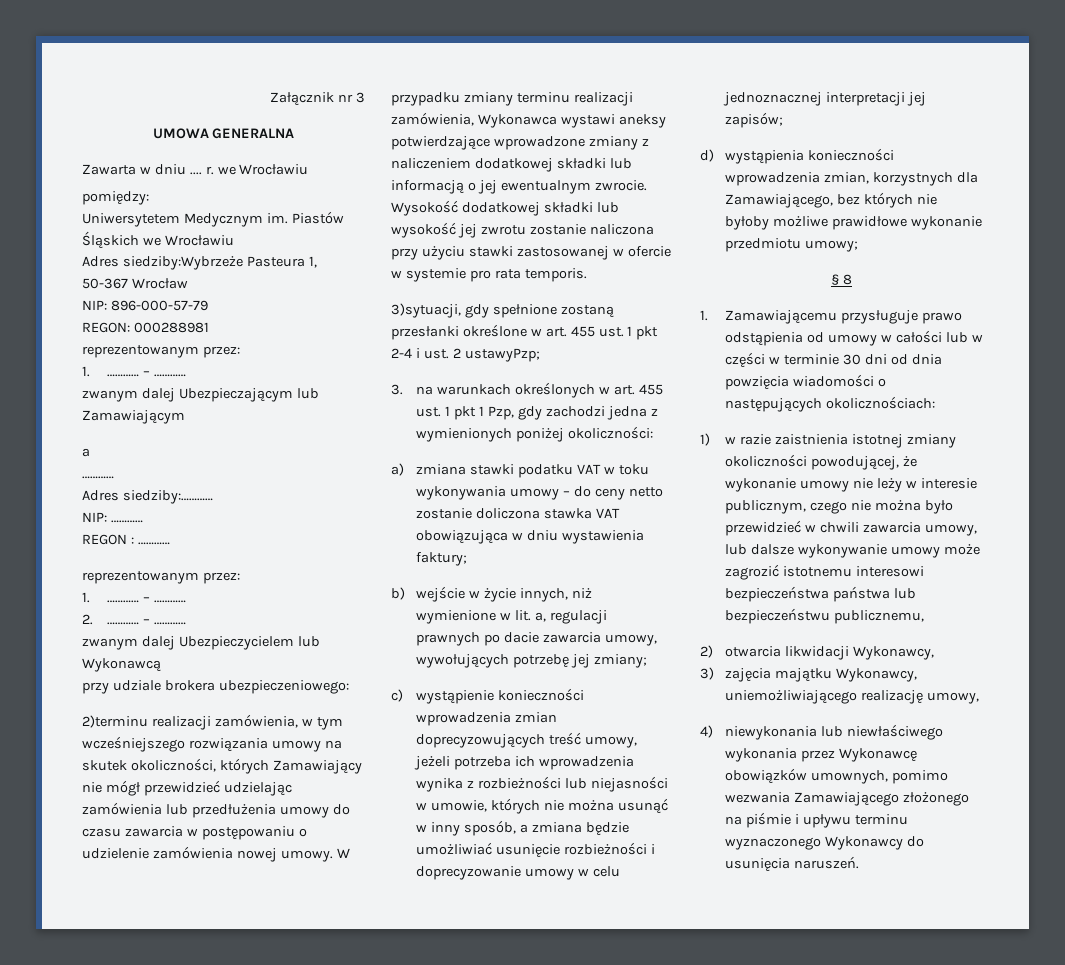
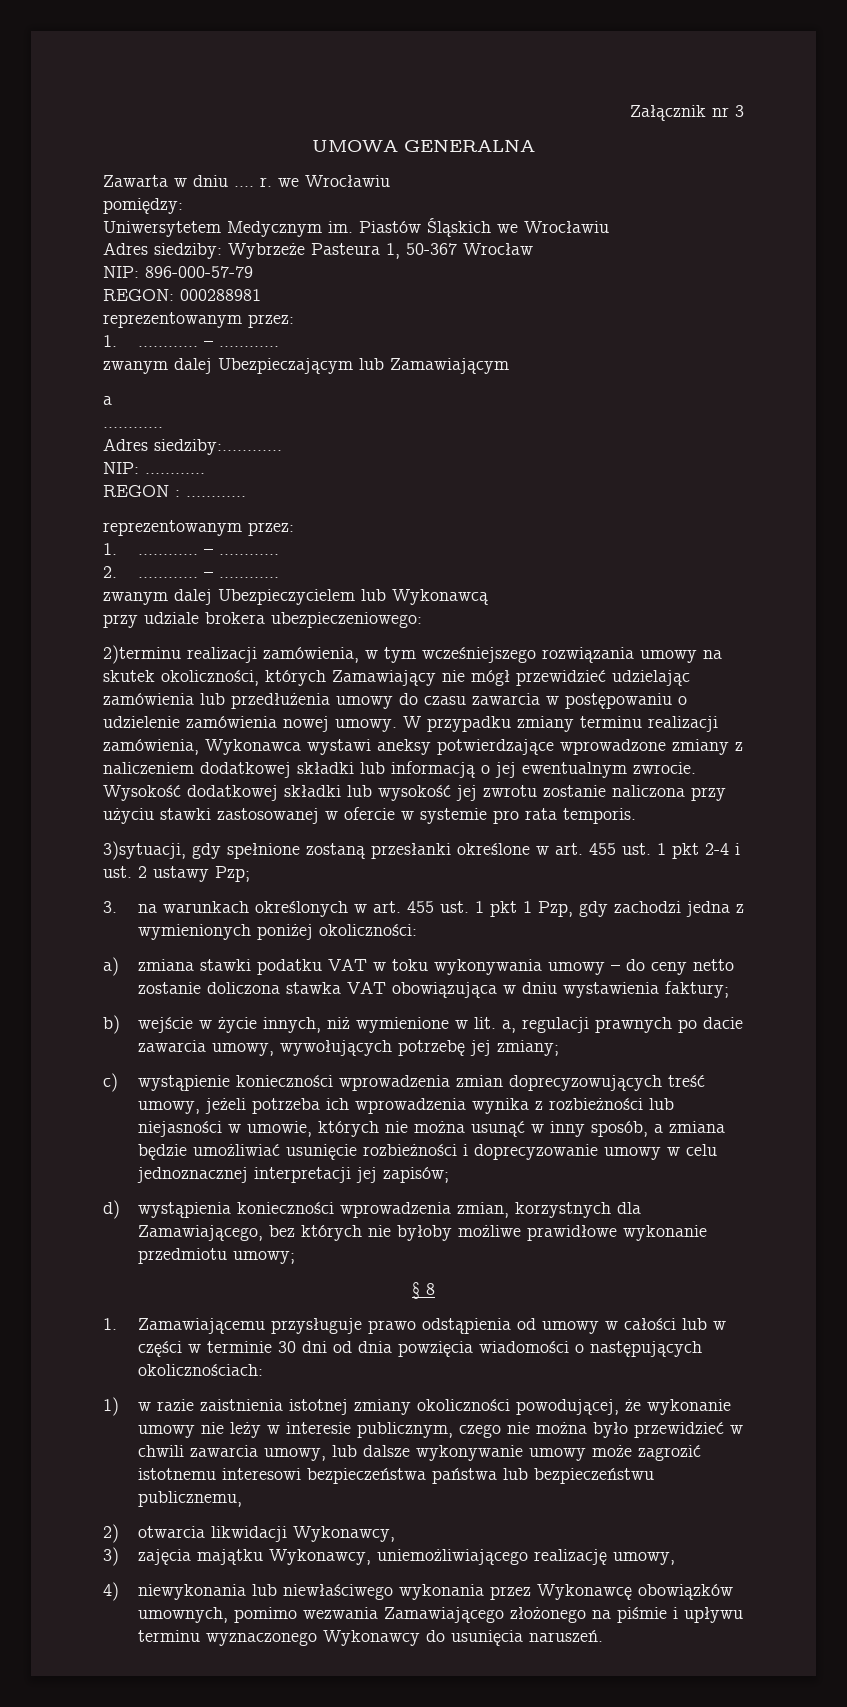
- Adres siedziby:Wybrzeże Pasteura 1, 50-367 Wrocław
+ Adres siedziby: Wybrzeże Pasteura 1, 50-367 Wrocław
- 3)sytuacji, gdy spełnione zostaną przesłanki określone w art. 455 ust. 1 pkt 2-4 i ust. 2 ustawyPzp;
+ 3)sytuacji, gdy spełnione zostaną przesłanki określone w art. 455 ust. 1 pkt 2-4 i ust. 2 ustawy Pzp;

